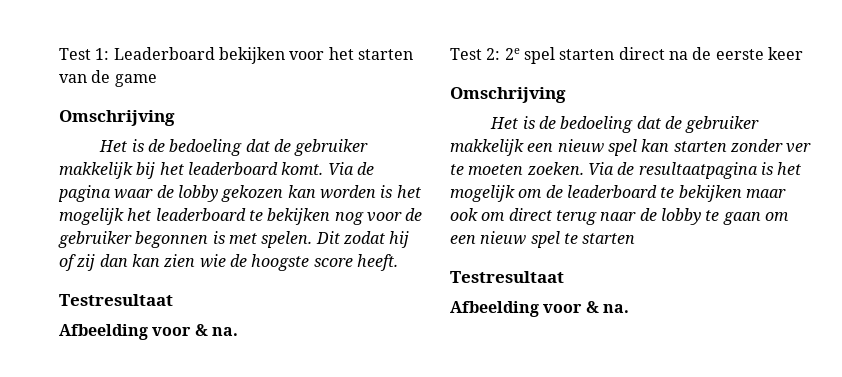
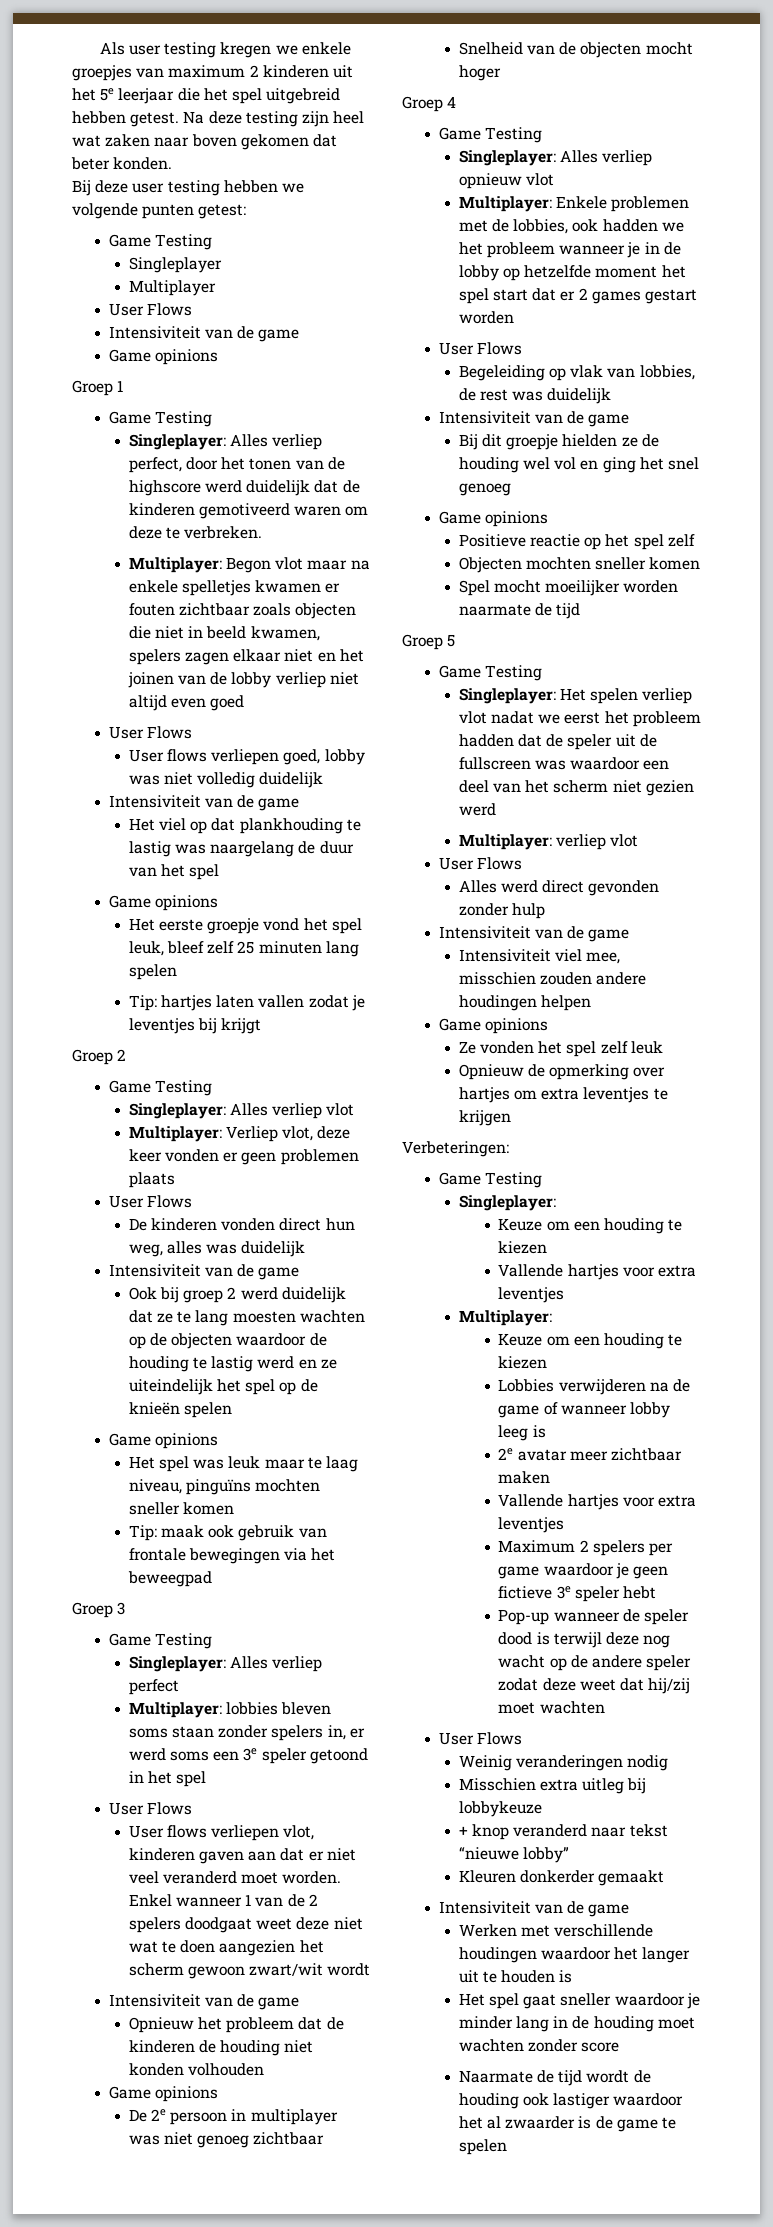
- Test 1: Leaderboard bekijken voor het starten van de game
- Omschrijving
- Het is de bedoeling dat de gebruiker makkelijk bij het leaderboard komt. Via de pagina waar de lobby gekozen kan worden is het mogelijk het leaderboard te bekijken nog voor de gebruiker begonnen is met spelen. Dit zodat hij of zij dan kan zien wie de hoogste score heeft.
- Testresultaat
- Afbeelding voor & na.
- Test 2: 2e spel starten direct na de eerste keer
- Omschrijving
- Het is de bedoeling dat de gebruiker makkelijk een nieuw spel kan starten zonder ver te moeten zoeken. Via de resultaatpagina is het mogelijk om de leaderboard te bekijken maar ook om direct terug naar de lobby te gaan om een nieuw spel te starten
- Testresultaat
- Afbeelding voor & na.
+ Als user testing kregen we enkele groepjes van maximum 2 kinderen uit het 5e leerjaar die het spel uitgebreid hebben getest. Na deze testing zijn heel wat zaken naar boven gekomen dat beter konden.
+ Bij deze user testing hebben we volgende punten getest:
+ Game Testing
+ Singleplayer
+ Multiplayer
+ User Flows
+ Intensiviteit van de game
+ Game opinions
+ Groep 1
+ Game Testing
+ Singleplayer: Alles verliep perfect, door het tonen van de highscore werd duidelijk dat de kinderen gemotiveerd waren om deze te verbreken.
+ Multiplayer: Begon vlot maar na enkele spelletjes kwamen er fouten zichtbaar zoals objecten die niet in beeld kwamen, spelers zagen elkaar niet en het joinen van de lobby verliep niet altijd even goed
+ User Flows
+ User flows verliepen goed, lobby was niet volledig duidelijk
+ Intensiviteit van de game
+ Het viel op dat plankhouding te lastig was naargelang de duur van het spel
+ Game opinions
+ Het eerste groepje vond het spel leuk, bleef zelf 25 minuten lang spelen
+ Tip: hartjes laten vallen zodat je leventjes bij krijgt
+ Groep 2
+ Game Testing
+ Singleplayer: Alles verliep vlot
+ Multiplayer: Verliep vlot, deze keer vonden er geen problemen plaats
+ User Flows
+ De kinderen vonden direct hun weg, alles was duidelijk
+ Intensiviteit van de game
+ Ook bij groep 2 werd duidelijk dat ze te lang moesten wachten op de objecten waardoor de houding te lastig werd en ze uiteindelijk het spel op de knieën spelen
+ Game opinions
+ Het spel was leuk maar te laag niveau, pinguïns mochten sneller komen
+ Tip: maak ook gebruik van frontale bewegingen via het beweegpad
+ Groep 3
+ Game Testing
+ Singleplayer: Alles verliep perfect
+ Multiplayer: lobbies bleven soms staan zonder spelers in, er werd soms een 3e speler getoond in het spel
+ User Flows
+ User flows verliepen vlot, kinderen gaven aan dat er niet veel veranderd moet worden. Enkel wanneer 1 van de 2 spelers doodgaat weet deze niet wat te doen aangezien het scherm gewoon zwart/wit wordt
+ Intensiviteit van de game
+ Opnieuw het probleem dat de kinderen de houding niet konden volhouden
+ Game opinions
+ De 2e persoon in multiplayer was niet genoeg zichtbaar
+ Snelheid van de objecten mocht hoger
+ Groep 4
+ Game Testing
+ Singleplayer: Alles verliep opnieuw vlot
+ Multiplayer: Enkele problemen met de lobbies, ook hadden we het probleem wanneer je in de lobby op hetzelfde moment het spel start dat er 2 games gestart worden
+ User Flows
+ Begeleiding op vlak van lobbies, de rest was duidelijk
+ Intensiviteit van de game
+ Bij dit groepje hielden ze de houding wel vol en ging het snel genoeg
+ Game opinions
+ Positieve reactie op het spel zelf
+ Objecten mochten sneller komen
+ Spel mocht moeilijker worden naarmate de tijd
+ Groep 5
+ Game Testing
+ Singleplayer: Het spelen verliep vlot nadat we eerst het probleem hadden dat de speler uit de fullscreen was waardoor een deel van het scherm niet gezien werd
+ Multiplayer: verliep vlot
+ User Flows
+ Alles werd direct gevonden zonder hulp
+ Intensiviteit van de game
+ Intensiviteit viel mee, misschien zouden andere houdingen helpen
+ Game opinions
+ Ze vonden het spel zelf leuk
+ Opnieuw de opmerking over hartjes om extra leventjes te krijgen
+ Verbeteringen:
+ Game Testing
+ Singleplayer:
+ Keuze om een houding te kiezen
+ Vallende hartjes voor extra leventjes
+ Multiplayer:
+ Keuze om een houding te kiezen
+ Lobbies verwijderen na de game of wanneer lobby leeg is
+ 2e avatar meer zichtbaar maken
+ Vallende hartjes voor extra leventjes
+ Maximum 2 spelers per game waardoor je geen fictieve 3e speler hebt
+ Pop-up wanneer de speler dood is terwijl deze nog wacht op de andere speler zodat deze weet dat hij/zij moet wachten
+ User Flows
+ Weinig veranderingen nodig
+ Misschien extra uitleg bij lobbykeuze
+ + knop veranderd naar tekst “nieuwe lobby”
+ Kleuren donkerder gemaakt
+ Intensiviteit van de game
+ Werken met verschillende houdingen waardoor het langer uit te houden is
+ Het spel gaat sneller waardoor je minder lang in de houding moet wachten zonder score
+ Naarmate de tijd wordt de houding ook lastiger waardoor het al zwaarder is de game te spelen

